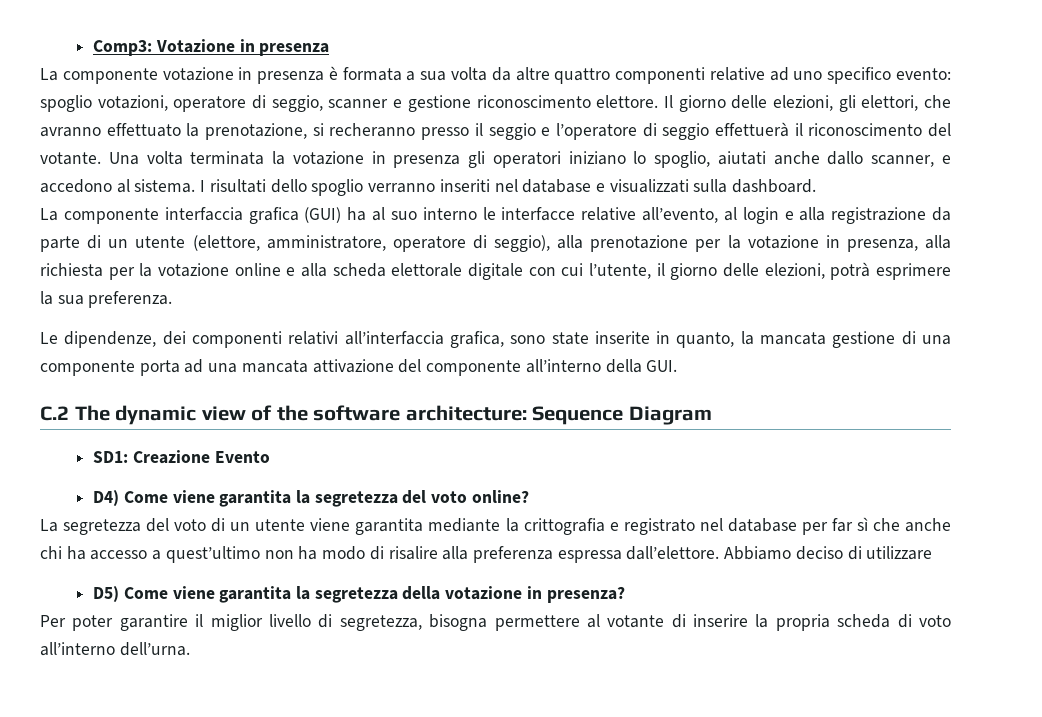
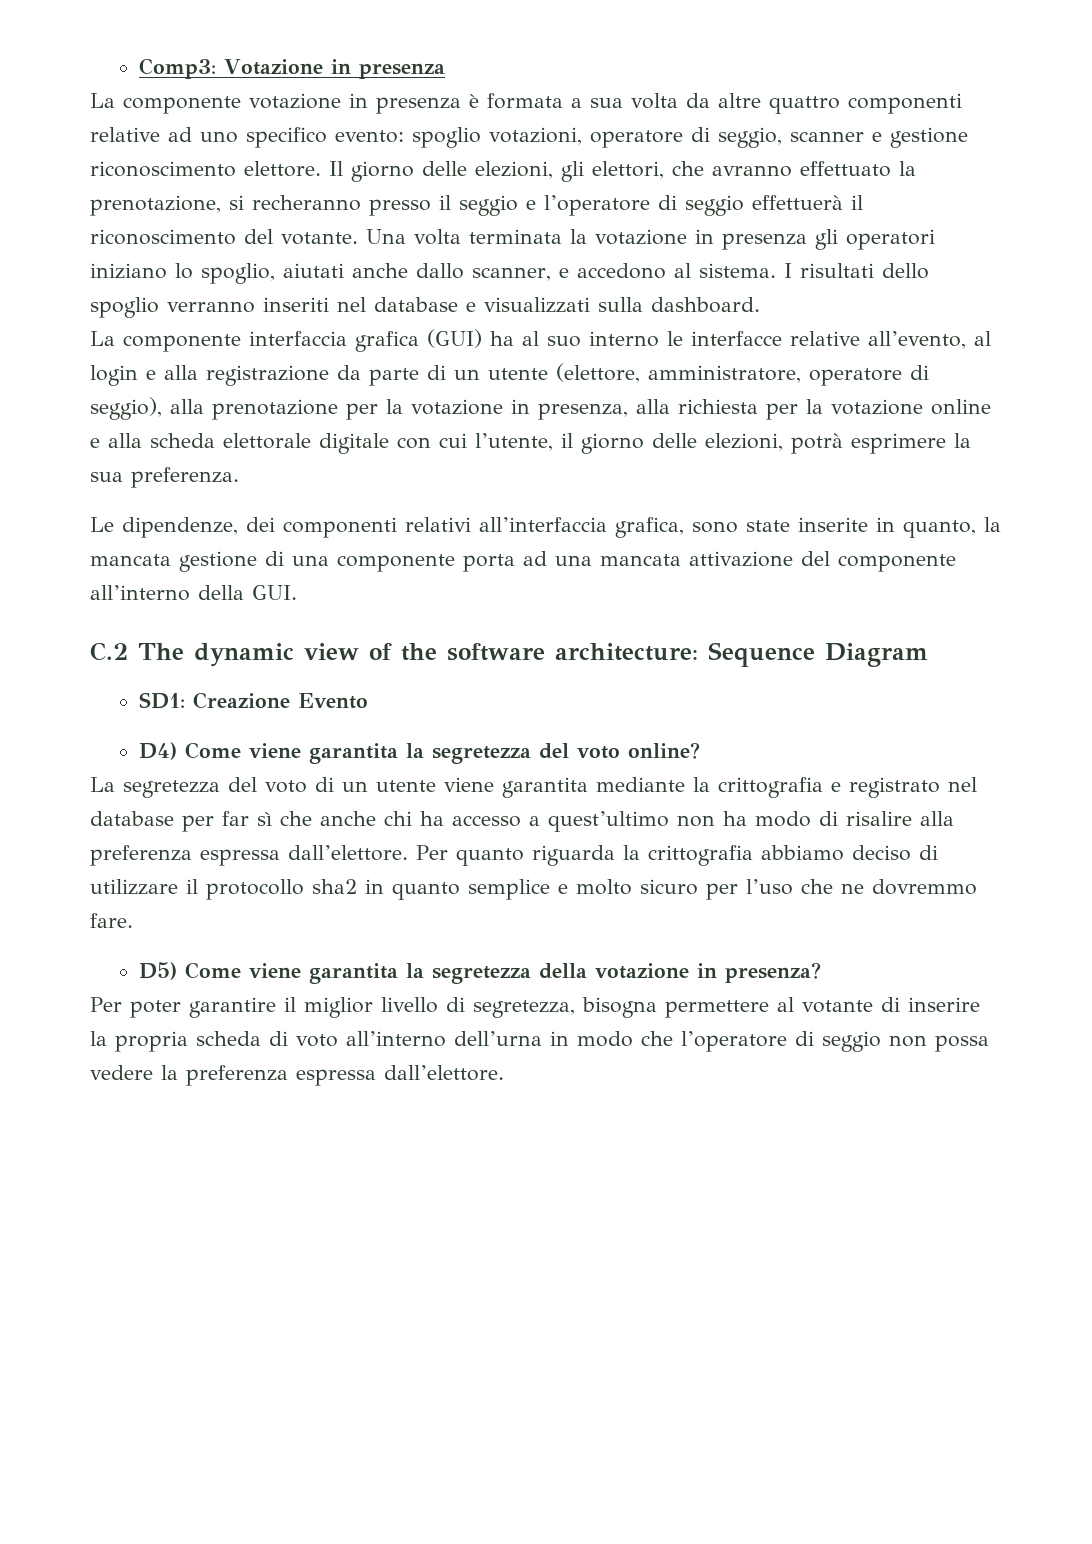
- Abbiamo deciso di utilizzare
+ Per quanto riguarda la crittografia abbiamo deciso di utilizzare il protocollo sha2 in quanto semplice e molto sicuro per l’uso che ne dovremmo fare.
- Per poter garantire il miglior livello di segretezza, bisogna permettere al votante di inserire la propria scheda di voto all’interno dell’urna.
+ Per poter garantire il miglior livello di segretezza, bisogna permettere al votante di inserire la propria scheda di voto all’interno dell’urna in modo che l’operatore di seggio non possa vedere la preferenza espressa dall’elettore.

